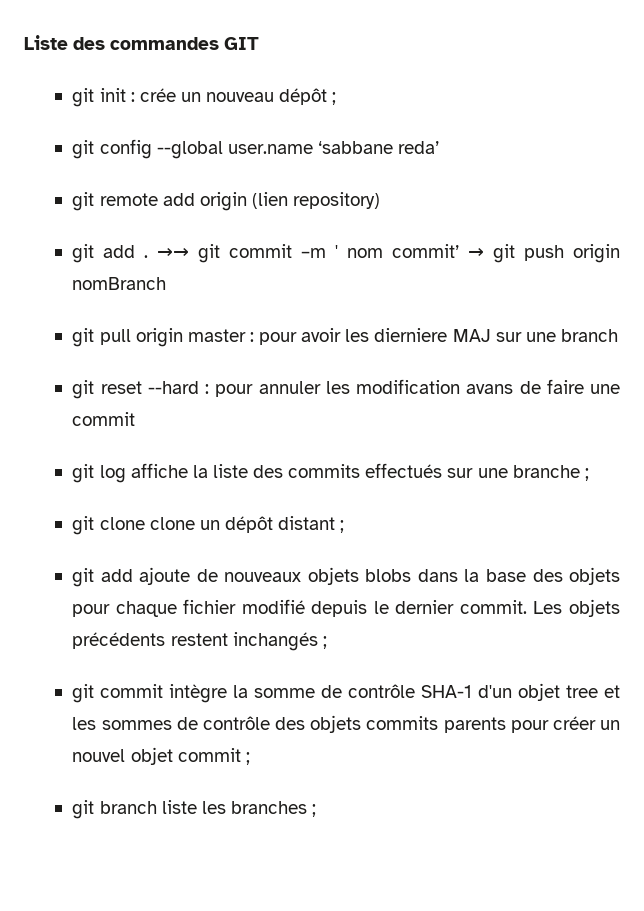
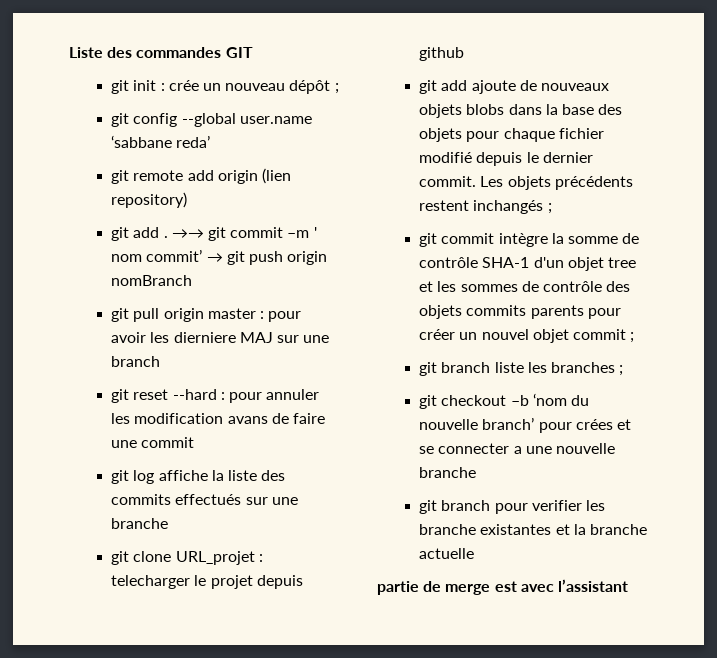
- git log affiche la liste des commits effectués sur une branche ;
+ git log affiche la liste des commits effectués sur une branche
- git clone clone un dépôt distant ;
+ git clone URL_projet : telecharger le projet depuis github
+ git checkout –b ‘nom du nouvelle branch’ pour crées et se connecter a une nouvelle branche
+ git branch pour verifier les branche existantes et la branche actuelle
+ partie de merge est avec l’assistant

